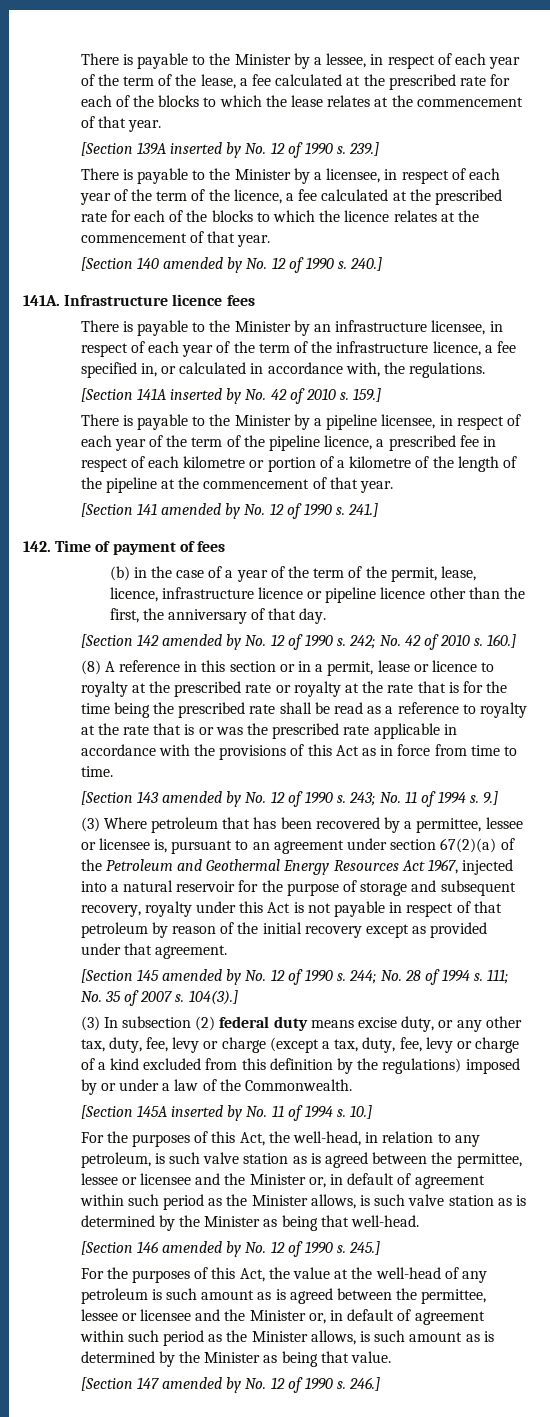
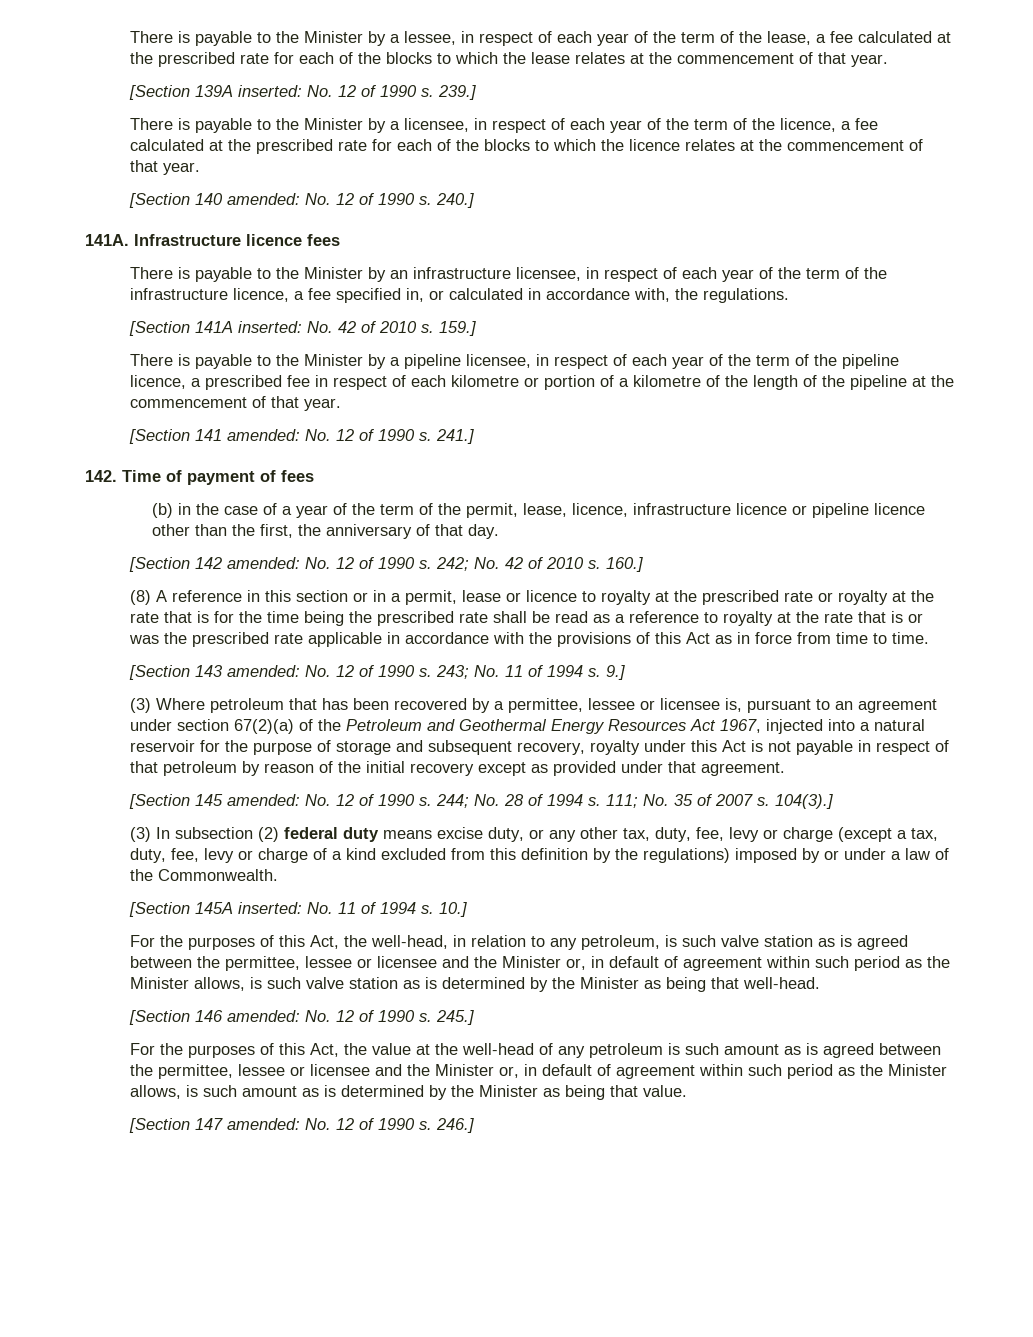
- [Section 139A inserted by No. 12 of 1990 s.
+ [Section 139A inserted: No. 12 of 1990 s.
- [Section 140 amended by No. 12 of 1990 s.
+ [Section 140 amended: No. 12 of 1990 s.
- [Section 141A inserted by No. 42 of 2010 s.
+ [Section 141A inserted: No. 42 of 2010 s.
- [Section 141 amended by No. 12 of 1990 s.
+ [Section 141 amended: No. 12 of 1990 s.
- [Section 142 amended by No. 12 of 1990 s.
+ [Section 142 amended: No. 12 of 1990 s.
- [Section 143 amended by No. 12 of 1990 s.
+ [Section 143 amended: No. 12 of 1990 s.
- [Section 145 amended by No. 12 of 1990 s.
+ [Section 145 amended: No. 12 of 1990 s.
- [Section 145A inserted by No. 11 of 1994 s.
+ [Section 145A inserted: No. 11 of 1994 s.
- [Section 146 amended by No. 12 of 1990 s.
+ [Section 146 amended: No. 12 of 1990 s.
- [Section 147 amended by No. 12 of 1990 s.
+ [Section 147 amended: No. 12 of 1990 s.

